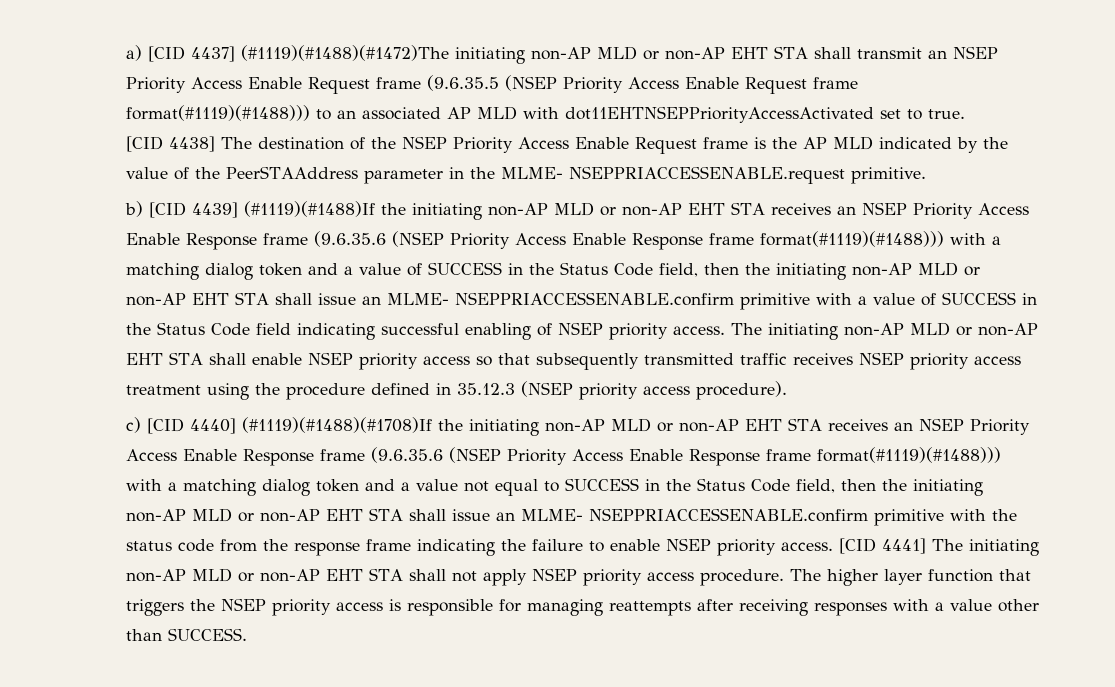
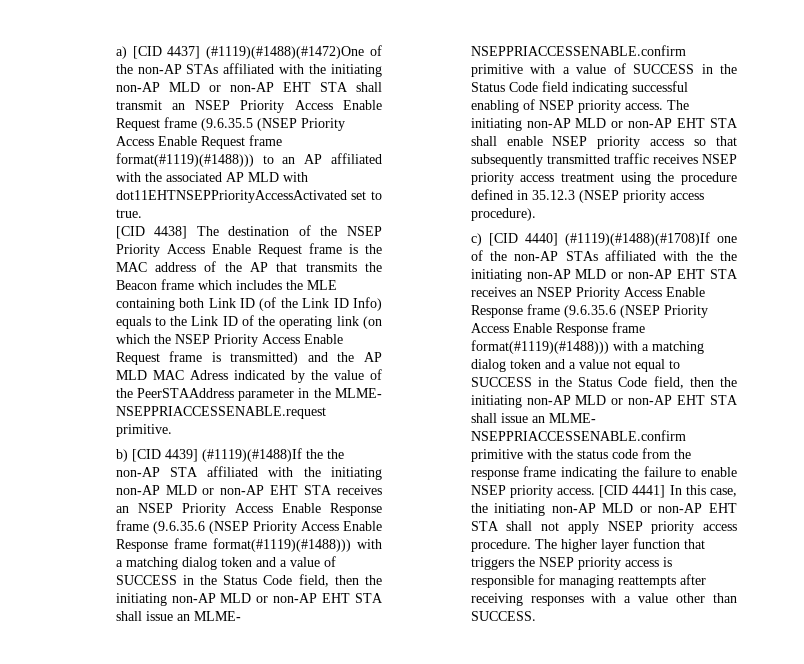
- a) [CID 4437] (#1119)(#1488)(#1472)The initiating non-AP MLD or non-AP EHT STA shall transmit an NSEP Priority Access Enable Request frame (9.6.35.5 (NSEP Priority Access Enable Request frame format(#1119)(#1488))) to an associated AP MLD with dot11EHTNSEPPriorityAccessActivated set to true.
+ a) [CID 4437] (#1119)(#1488)(#1472)One of the non-AP STAs affiliated with the initiating non-AP MLD or non-AP EHT STA shall transmit an NSEP Priority Access Enable Request frame (9.6.35.5 (NSEP Priority Access Enable Request frame format(#1119)(#1488))) to an AP affiliated with the associated AP MLD with dot11EHTNSEPPriorityAccessActivated set to true.
- [CID 4438] The destination of the NSEP Priority Access Enable Request frame is the AP MLD indicated by the value of the PeerSTAAddress parameter in the MLME- NSEPPRIACCESSENABLE.request primitive.
+ [CID 4438] The destination of the NSEP Priority Access Enable Request frame is the MAC address of the AP that transmits the Beacon frame which includes the MLE containing both Link ID (of the Link ID Info) equals to the Link ID of the operating link (on which the NSEP Priority Access Enable Request frame is transmitted) and the AP MLD MAC Adress indicated by the value of the PeerSTAAddress parameter in the MLME- NSEPPRIACCESSENABLE.request primitive.
- b) [CID 4439] (#1119)(#1488)If the initiating non-AP MLD or non-AP EHT STA receives an NSEP Priority Access Enable Response frame (9.6.35.6 (NSEP Priority Access Enable Response frame format(#1119)(#1488))) with a matching dialog token and a value of SUCCESS in the Status Code field, then the initiating non-AP MLD or non-AP EHT STA shall issue an MLME- NSEPPRIACCESSENABLE.confirm primitive with a value of SUCCESS in the Status Code field indicating successful enabling of NSEP priority access.
+ b) [CID 4439] (#1119)(#1488)If the the non-AP STA affiliated with the initiating non-AP MLD or non-AP EHT STA receives an NSEP Priority Access Enable Response frame (9.6.35.6 (NSEP Priority Access Enable Response frame format(#1119)(#1488))) with a matching dialog token and a value of SUCCESS in the Status Code field, then the initiating non-AP MLD or non-AP EHT STA shall issue an MLME- NSEPPRIACCESSENABLE.confirm primitive with a value of SUCCESS in the Status Code field indicating successful enabling of NSEP priority access.
- c) [CID 4440] (#1119)(#1488)(#1708)If the initiating non-AP MLD or non-AP EHT STA receives an NSEP Priority Access Enable Response frame (9.6.35.6 (NSEP Priority Access Enable Response frame format(#1119)(#1488))) with a matching dialog token and a value not equal to SUCCESS in the Status Code field, then the initiating non-AP MLD or non-AP EHT STA shall issue an MLME- NSEPPRIACCESSENABLE.confirm primitive with the status code from the response frame indicating the failure to enable NSEP priority access.
+ c) [CID 4440] (#1119)(#1488)(#1708)If one of the non-AP STAs affiliated with the the initiating non-AP MLD or non-AP EHT STA receives an NSEP Priority Access Enable Response frame (9.6.35.6 (NSEP Priority Access Enable Response frame format(#1119)(#1488))) with a matching dialog token and a value not equal to SUCCESS in the Status Code field, then the initiating non-AP MLD or non-AP EHT STA shall issue an MLME- NSEPPRIACCESSENABLE.confirm primitive with the status code from the response frame indicating the failure to enable NSEP priority access.
- [CID 4441] The initiating non-AP MLD or non-AP EHT STA shall not apply NSEP priority access procedure.
+ [CID 4441] In this case, the initiating non-AP MLD or non-AP EHT STA shall not apply NSEP priority access procedure.

